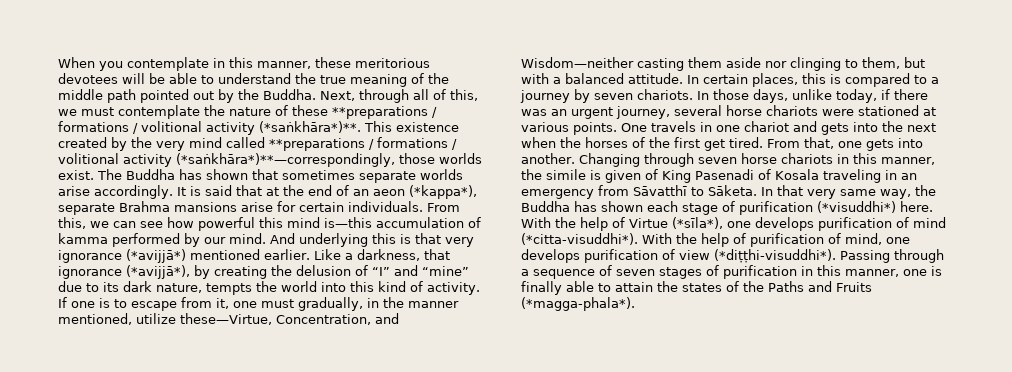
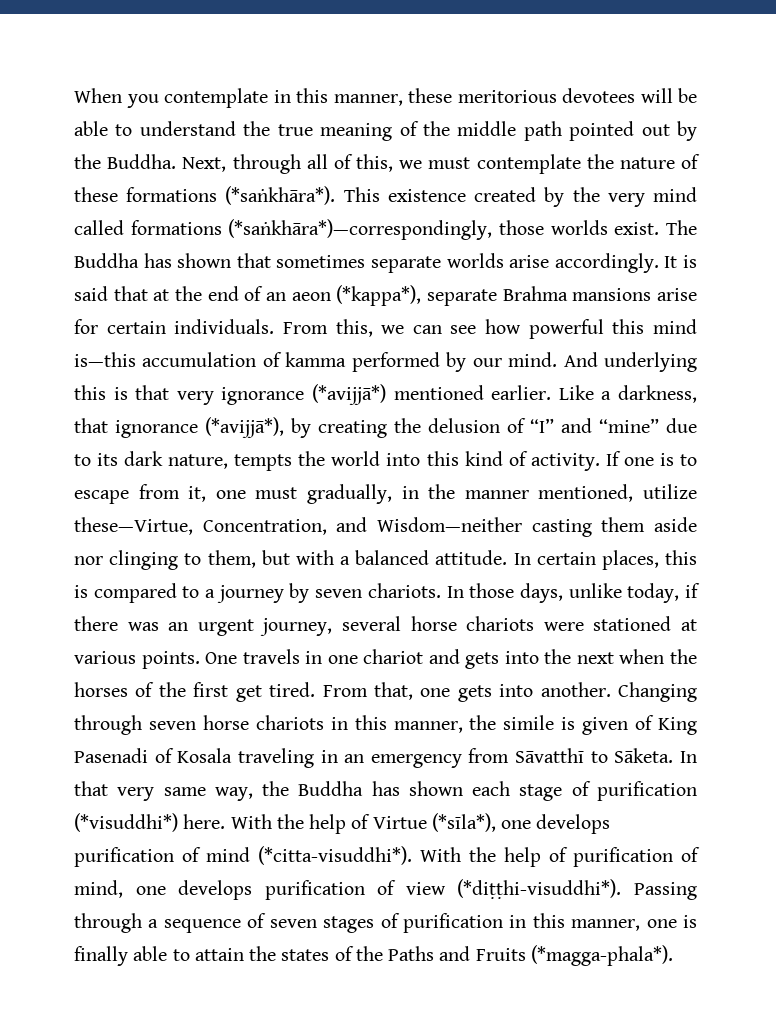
- Next, through all of this, we must contemplate the nature of these **preparations / formations / volitional activity (*saṅkhāra*)**.
+ Next, through all of this, we must contemplate the nature of these formations (*saṅkhāra*).
- This existence created by the very mind called **preparations / formations / volitional activity (*saṅkhāra*)**—correspondingly, those worlds exist.
+ This existence created by the very mind called formations (*saṅkhāra*)—correspondingly, those worlds exist.

